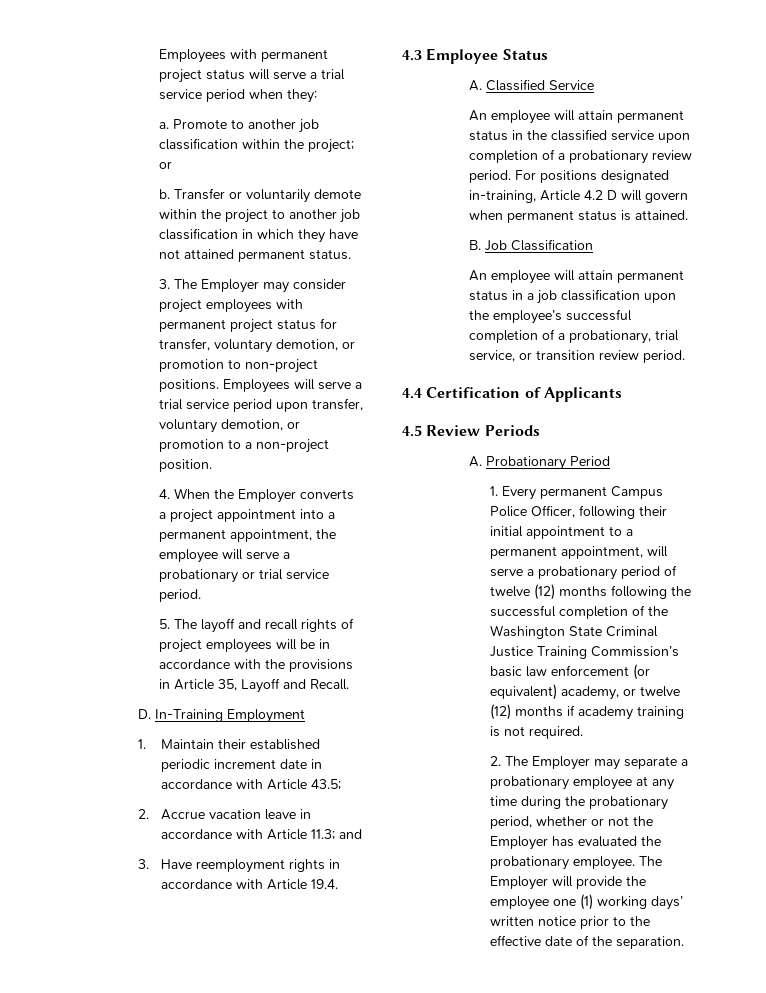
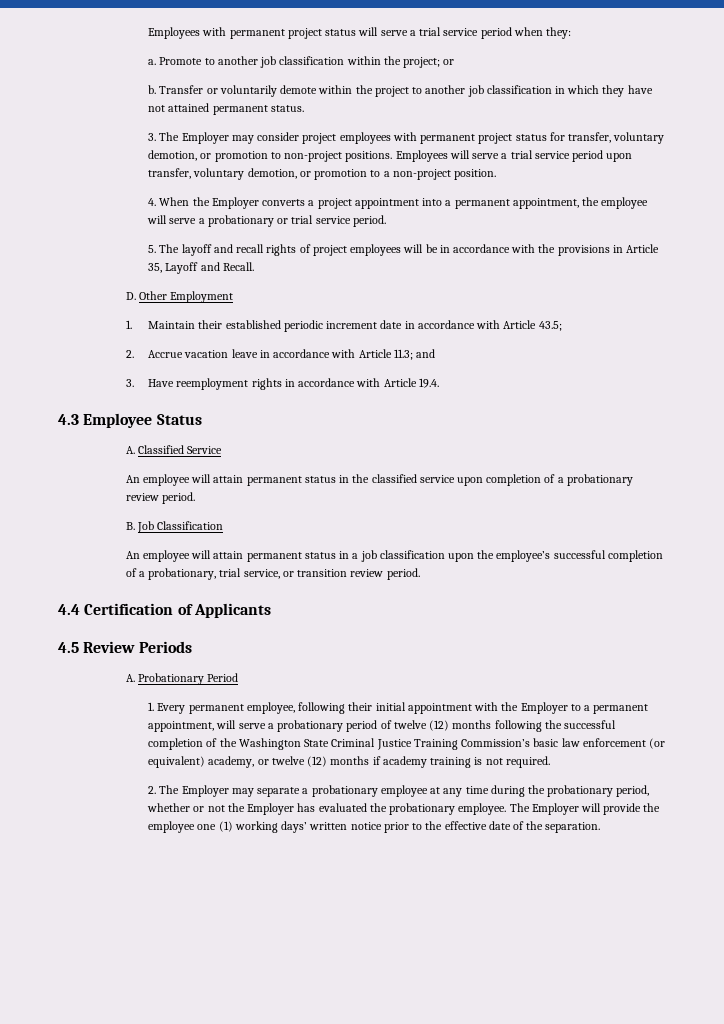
- D. In-Training Employment
+ D. Other Employment
- For positions designated in-training, Article 4.2 D will govern when permanent status is attained.
- 1. Every permanent Campus Police Officer, following their initial appointment to a permanent appointment, will serve a probationary period of twelve (12) months following the successful completion of the Washington State Criminal Justice Training Commission’s basic law enforcement (or equivalent) academy, or twelve (12) months if academy training is not required.
+ 1. Every permanent employee, following their initial appointment with the Employer to a permanent appointment, will serve a probationary period of twelve (12) months following the successful completion of the Washington State Criminal Justice Training Commission’s basic law enforcement (or equivalent) academy, or twelve (12) months if academy training is not required.

